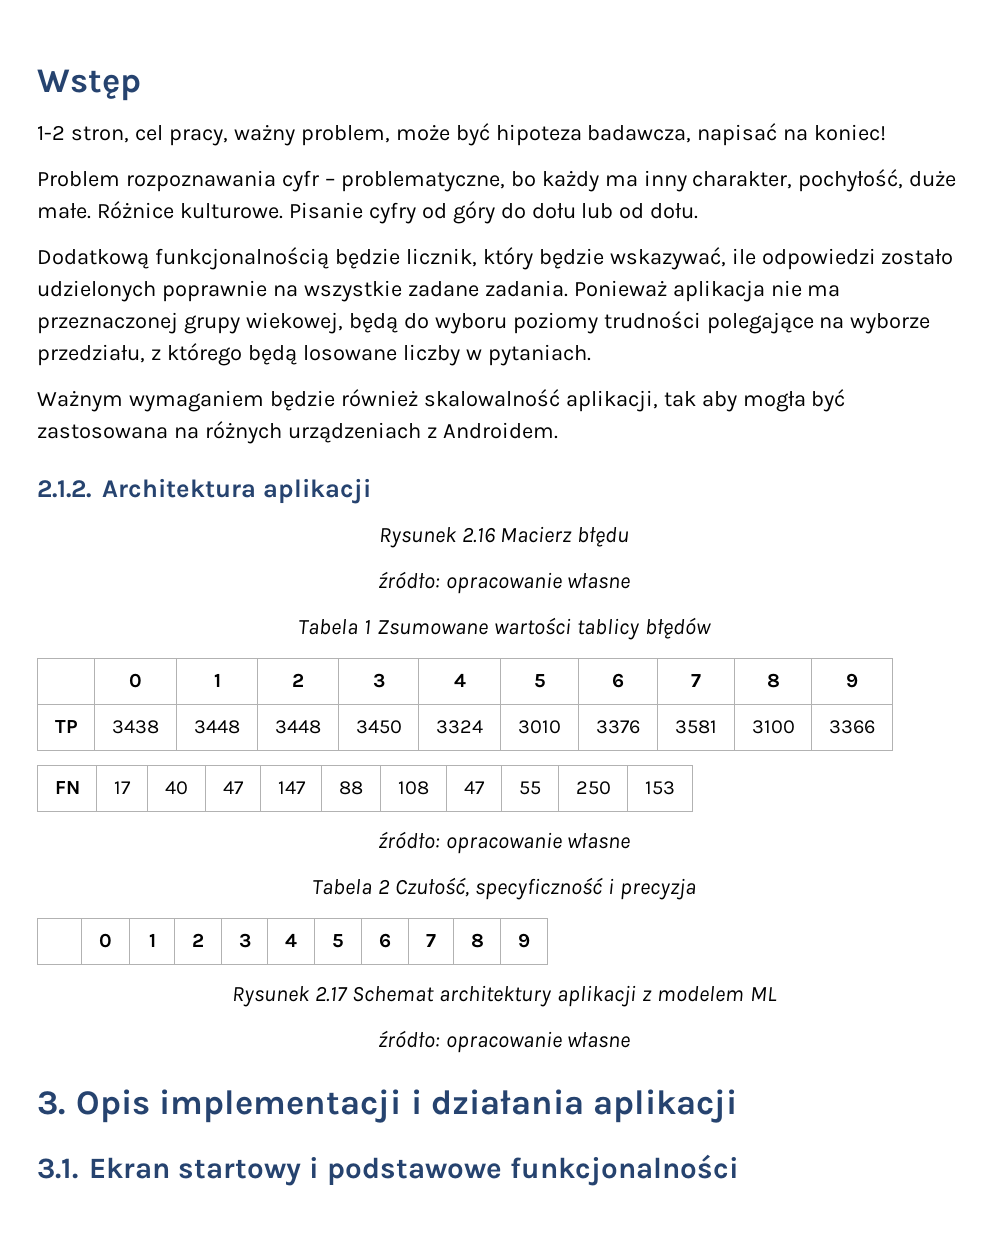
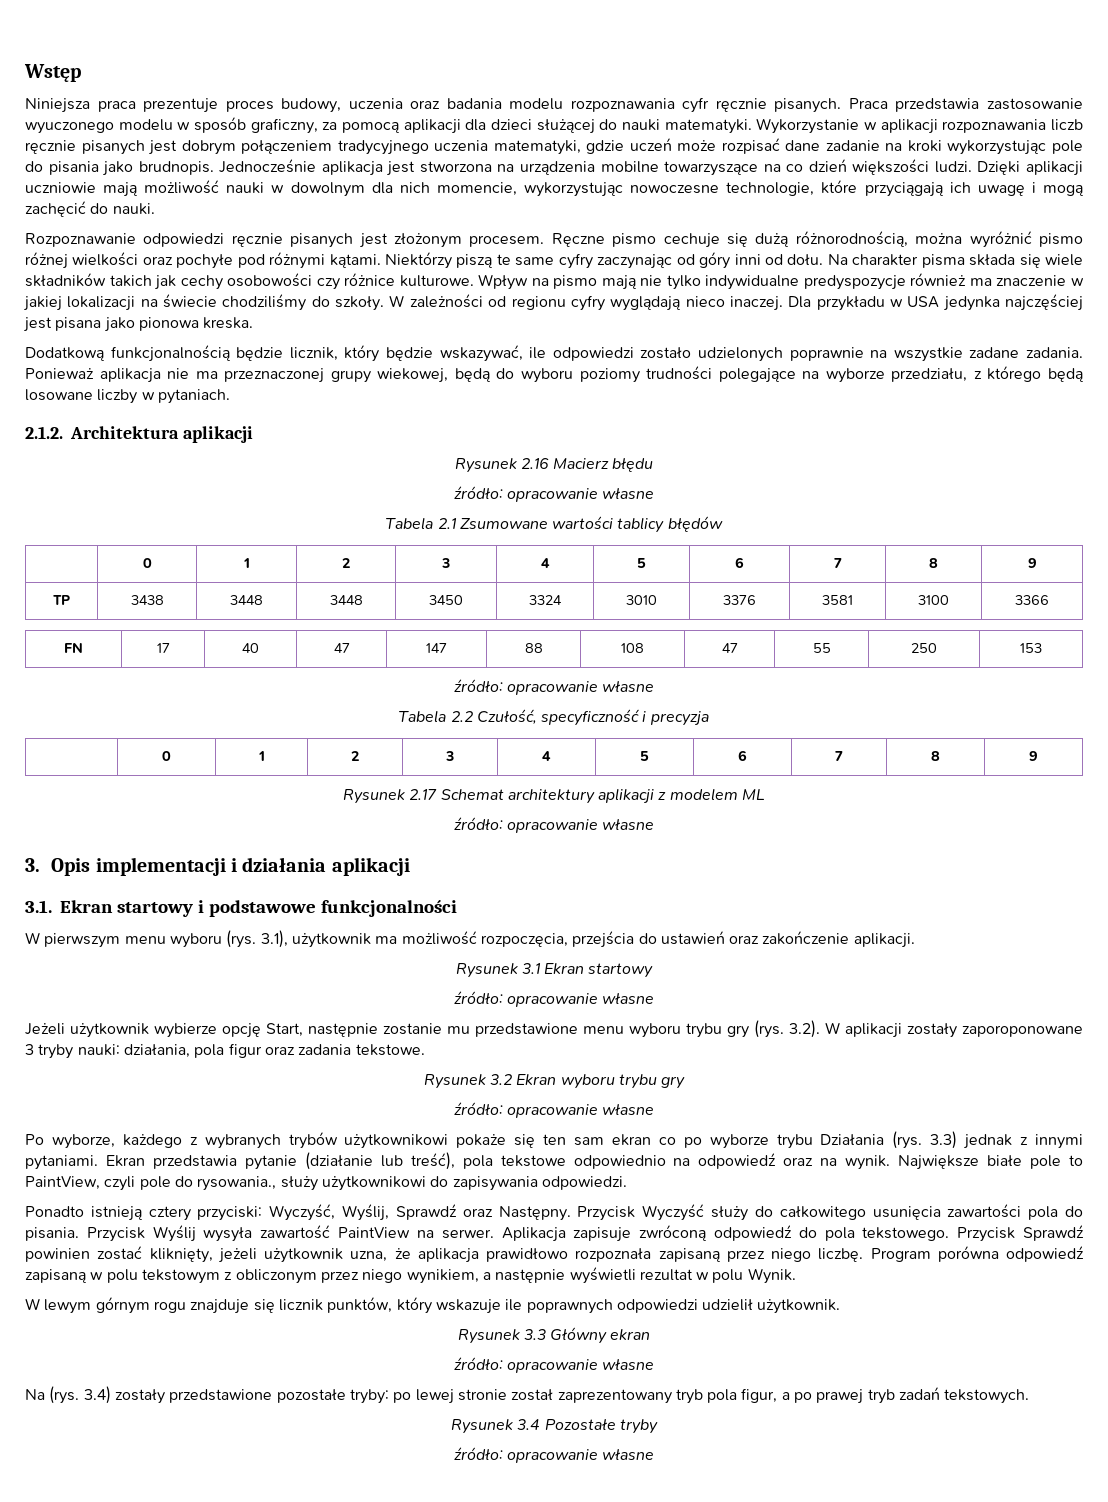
- 1-2 stron, cel pracy, ważny problem, może być hipoteza badawcza, napisać na koniec!
- Problem rozpoznawania cyfr – problematyczne, bo każdy ma inny charakter, pochyłość, duże małe. Różnice kulturowe. Pisanie cyfry od góry do dołu lub od dołu.
+ Niniejsza praca prezentuje proces budowy, uczenia oraz badania modelu rozpoznawania cyfr ręcznie pisanych. Praca przedstawia zastosowanie wyuczonego modelu w sposób graficzny, za pomocą aplikacji dla dzieci służącej do nauki matematyki. Wykorzystanie w aplikacji rozpoznawania liczb ręcznie pisanych jest dobrym połączeniem tradycyjnego uczenia matematyki, gdzie uczeń może rozpisać dane zadanie na kroki wykorzystując pole do pisania jako brudnopis. Jednocześnie aplikacja jest stworzona na urządzenia mobilne towarzyszące na co dzień większości ludzi. Dzięki aplikacji uczniowie mają możliwość nauki w dowolnym dla nich momencie, wykorzystując nowoczesne technologie, które przyciągają ich uwagę i mogą zachęcić do nauki.
+ Rozpoznawanie odpowiedzi ręcznie pisanych jest złożonym procesem. Ręczne pismo cechuje się dużą różnorodnością, można wyróżnić pismo różnej wielkości oraz pochyłe pod różnymi kątami. Niektórzy piszą te same cyfry zaczynając od góry inni od dołu. Na charakter pisma składa się wiele składników takich jak cechy osobowości czy różnice kulturowe. Wpływ na pismo mają nie tylko indywidualne predyspozycje również ma znaczenie w jakiej lokalizacji na świecie chodziliśmy do szkoły. W zależności od regionu cyfry wyglądają nieco inaczej. Dla przykładu w USA jedynka najczęściej jest pisana jako pionowa kreska.
- Ważnym wymaganiem będzie również skalowalność aplikacji, tak aby mogła być zastosowana na różnych urządzeniach z Androidem.
- Tabela 1 Zsumowane wartości tablicy błędów
+ Tabela 2.1 Zsumowane wartości tablicy błędów
- Tabela 2 Czułość, specyficzność i precyzja
+ Tabela 2.2 Czułość, specyficzność i precyzja
+ W pierwszym menu wyboru (rys. 3.1), użytkownik ma możliwość rozpoczęcia, przejścia do ustawień oraz zakończenie aplikacji.
+ Rysunek 3.1 Ekran startowy
+ źródło: opracowanie własne
+ Jeżeli użytkownik wybierze opcję Start, następnie zostanie mu przedstawione menu wyboru trybu gry (rys. 3.2). W aplikacji zostały zaporoponowane 3 tryby nauki: działania, pola figur oraz zadania tekstowe.
+ Rysunek 3.2 Ekran wyboru trybu gry
+ źródło: opracowanie własne
+ Po wyborze, każdego z wybranych trybów użytkownikowi pokaże się ten sam ekran co po wyborze trybu Działania (rys. 3.3) jednak z innymi pytaniami. Ekran przedstawia pytanie (działanie lub treść), pola tekstowe odpowiednio na odpowiedź oraz na wynik. Największe białe pole to PaintView, czyli pole do rysowania., służy użytkownikowi do zapisywania odpowiedzi.
+ Ponadto istnieją cztery przyciski: Wyczyść, Wyślij, Sprawdź oraz Następny. Przycisk Wyczyść służy do całkowitego usunięcia zawartości pola do pisania. Przycisk Wyślij wysyła zawartość PaintView na serwer. Aplikacja zapisuje zwróconą odpowiedź do pola tekstowego. Przycisk Sprawdź powinien zostać kliknięty, jeżeli użytkownik uzna, że aplikacja prawidłowo rozpoznała zapisaną przez niego liczbę. Program porówna odpowiedź zapisaną w polu tekstowym z obliczonym przez niego wynikiem, a następnie wyświetli rezultat w polu Wynik.
+ W lewym górnym rogu znajduje się licznik punktów, który wskazuje ile poprawnych odpowiedzi udzielił użytkownik.
+ Rysunek 3.3 Główny ekran
+ źródło: opracowanie własne
+ Na (rys. 3.4) zostały przedstawione pozostałe tryby: po lewej stronie został zaprezentowany tryb pola figur, a po prawej tryb zadań tekstowych.
+ Rysunek 3.4 Pozostałe tryby
+ źródło: opracowanie własne

